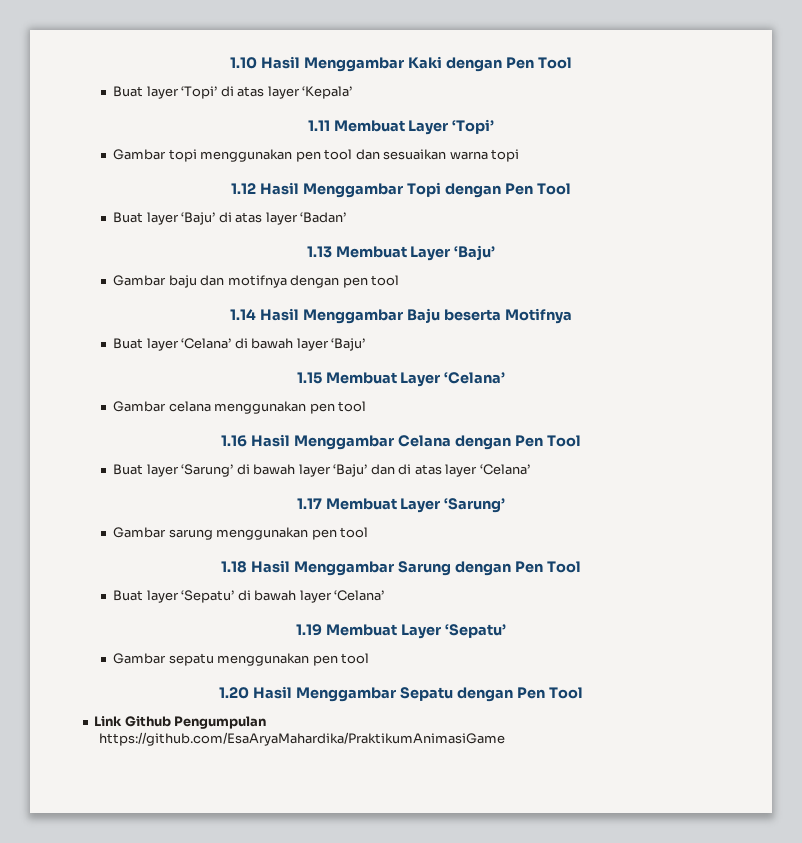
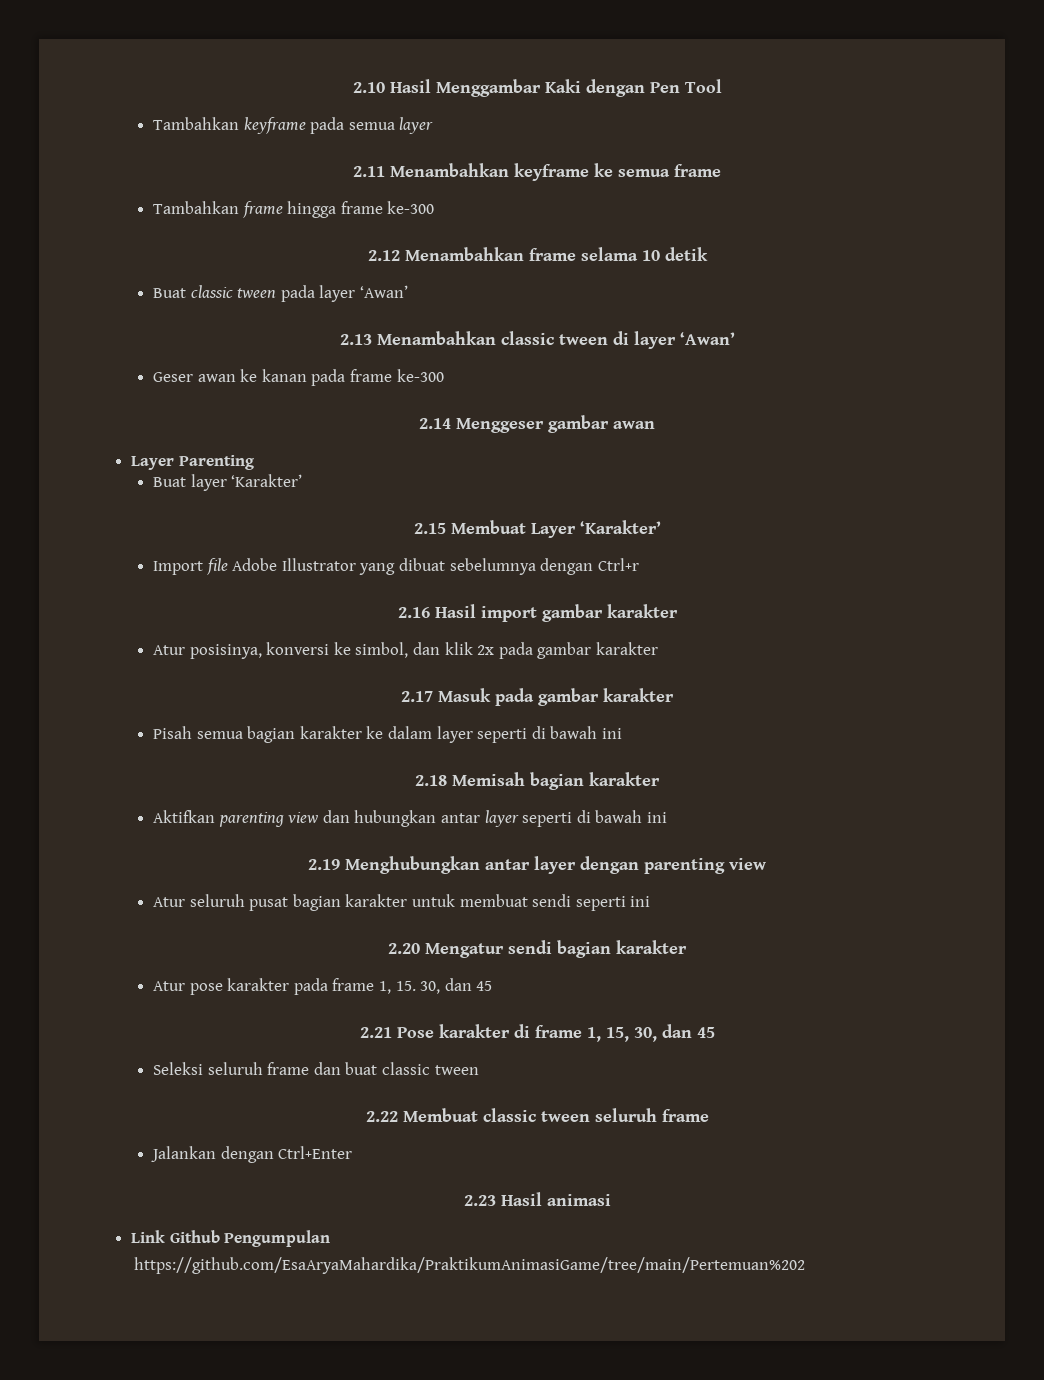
- 1.10 Hasil Menggambar Kaki dengan Pen Tool
+ 2.10 Hasil Menggambar Kaki dengan Pen Tool
- Buat layer ‘Topi’ di atas layer ‘Kepala’
- 1.11 Membuat Layer ‘Topi’
- Gambar topi menggunakan pen tool dan sesuaikan warna topi
- 1.12 Hasil Menggambar Topi dengan Pen Tool
- Buat layer ‘Baju’ di atas layer ‘Badan’
- 1.13 Membuat Layer ‘Baju’
- Gambar baju dan motifnya dengan pen tool
- 1.14 Hasil Menggambar Baju beserta Motifnya
- Buat layer ‘Celana’ di bawah layer ‘Baju’
- 1.15 Membuat Layer ‘Celana’
- Gambar celana menggunakan pen tool
- 1.16 Hasil Menggambar Celana dengan Pen Tool
- Buat layer ‘Sarung’ di bawah layer ‘Baju’ dan di atas layer ‘Celana’
- 1.17 Membuat Layer ‘Sarung’
- Gambar sarung menggunakan pen tool
- 1.18 Hasil Menggambar Sarung dengan Pen Tool
- Buat layer ‘Sepatu’ di bawah layer ‘Celana’
- 1.19 Membuat Layer ‘Sepatu’
- Gambar sepatu menggunakan pen tool
- 1.20 Hasil Menggambar Sepatu dengan Pen Tool
+ Tambahkan keyframe pada semua layer
+ 2.11 Menambahkan keyframe ke semua frame
+ Tambahkan frame hingga frame ke-300
+ 2.12 Menambahkan frame selama 10 detik
+ Buat classic tween pada layer ‘Awan’
+ 2.13 Menambahkan classic tween di layer ‘Awan’
+ Geser awan ke kanan pada frame ke-300
+ 2.14 Menggeser gambar awan
+ Layer Parenting
+ Buat layer ‘Karakter’
+ 2.15 Membuat Layer ‘Karakter’
+ Import file Adobe Illustrator yang dibuat sebelumnya dengan Ctrl+r
+ 2.16 Hasil import gambar karakter
+ Atur posisinya, konversi ke simbol, dan klik 2x pada gambar karakter
+ 2.17 Masuk pada gambar karakter
+ Pisah semua bagian karakter ke dalam layer seperti di bawah ini
+ 2.18 Memisah bagian karakter
+ Aktifkan parenting view dan hubungkan antar layer seperti di bawah ini
+ 2.19 Menghubungkan antar layer dengan parenting view
+ Atur seluruh pusat bagian karakter untuk membuat sendi seperti ini
+ 2.20 Mengatur sendi bagian karakter
+ Atur pose karakter pada frame 1, 15. 30, dan 45
+ 2.21 Pose karakter di frame 1, 15, 30, dan 45
+ Seleksi seluruh frame dan buat classic tween
+ 2.22 Membuat classic tween seluruh frame
+ Jalankan dengan Ctrl+Enter
+ 2.23 Hasil animasi
- https://github.com/EsaAryaMahardika/PraktikumAnimasiGame
+ https://github.com/EsaAryaMahardika/PraktikumAnimasiGame/tree/main/Pertemuan%202

